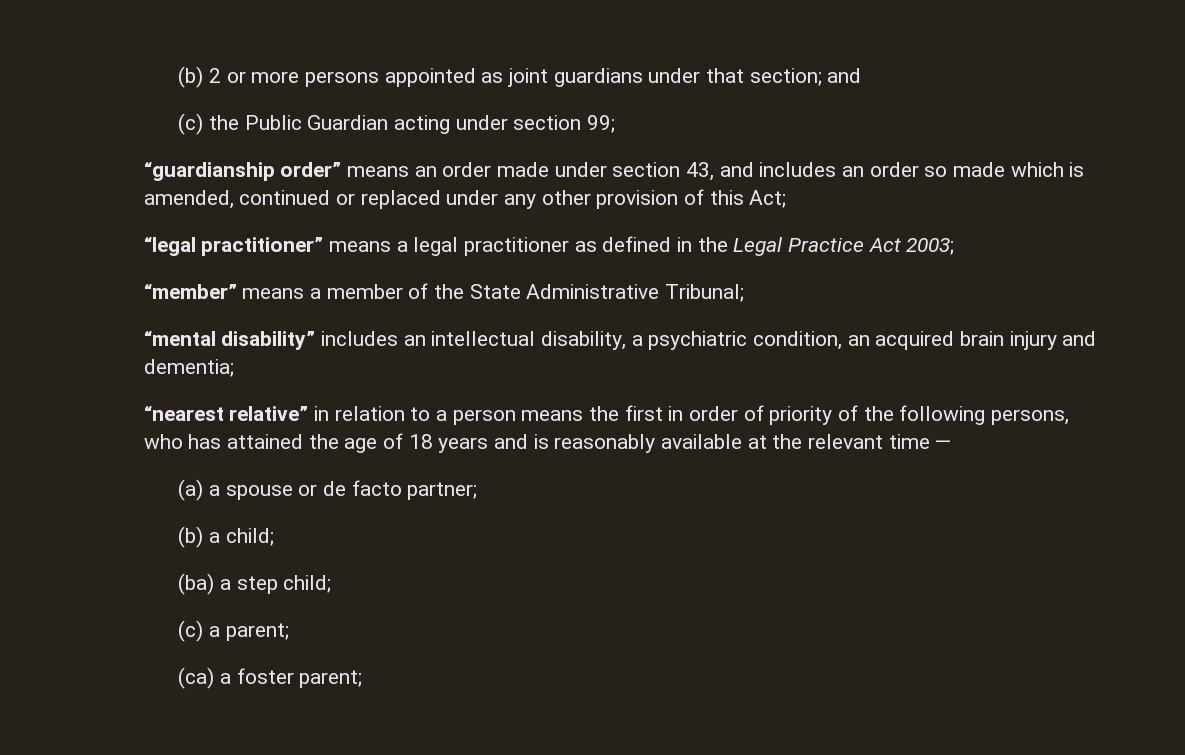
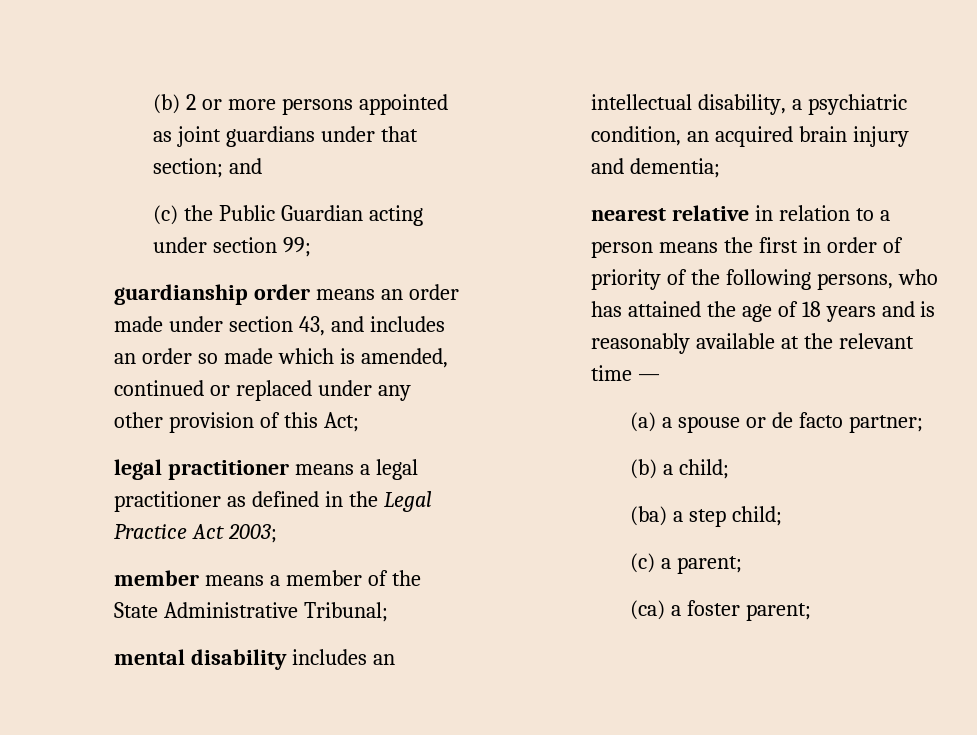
- “guardianship order” means an order made under section 43, and includes an order so made which is amended, continued or replaced under any other provision of this Act;
+ guardianship order means an order made under section 43, and includes an order so made which is amended, continued or replaced under any other provision of this Act;
- “legal practitioner” means a legal practitioner as defined in the Legal Practice Act 2003;
+ legal practitioner means a legal practitioner as defined in the Legal Practice Act 2003;
- “member” means a member of the State Administrative Tribunal;
+ member means a member of the State Administrative Tribunal;
- “mental disability” includes an intellectual disability, a psychiatric condition, an acquired brain injury and dementia;
+ mental disability includes an intellectual disability, a psychiatric condition, an acquired brain injury and dementia;
- “nearest relative” in relation to a person means the first in order of priority of the following persons, who has attained the age of 18 years and is reasonably available at the relevant time —
+ nearest relative in relation to a person means the first in order of priority of the following persons, who has attained the age of 18 years and is reasonably available at the relevant time —

